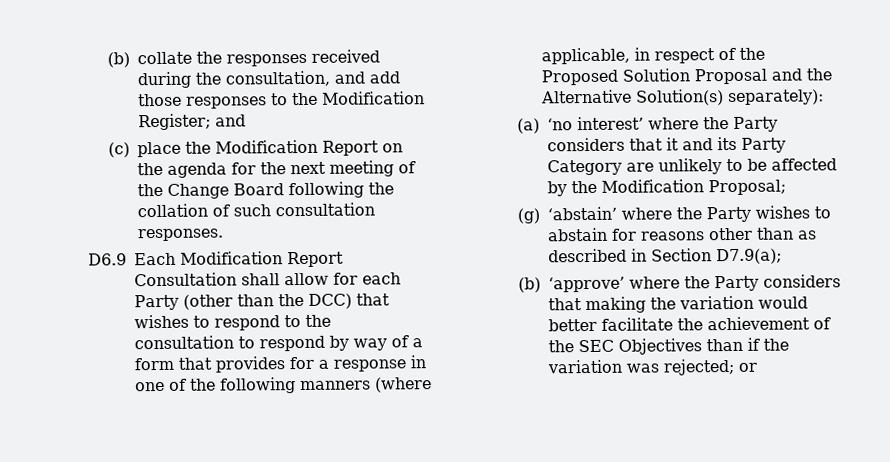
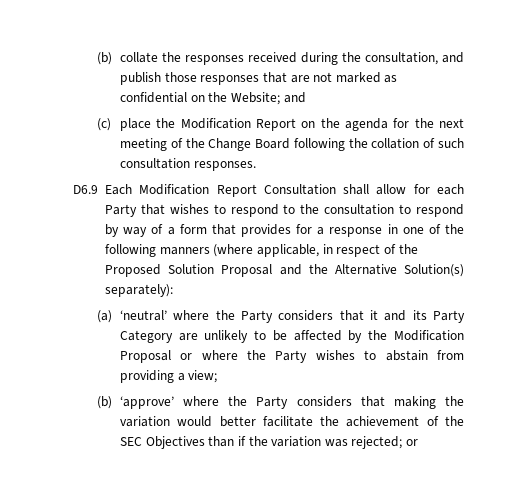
- (b) collate the responses received during the consultation, and add those responses to the Modification Register; and
+ (b) collate the responses received during the consultation, and publish those responses that are not marked as confidential on the Website; and
- D6.9 Each Modification Report Consultation shall allow for each Party (other than the DCC) that wishes to respond to the consultation to respond by way of a form that provides for a response in one of the following manners (where applicable, in respect of the Proposed Solution Proposal and the Alternative Solution(s) separately):
+ D6.9 Each Modification Report Consultation shall allow for each Party that wishes to respond to the consultation to respond by way of a form that provides for a response in one of the following manners (where applicable, in respect of the Proposed Solution Proposal and the Alternative Solution(s) separately):
- (a) ‘no interest’ where the Party considers that it and its Party Category are unlikely to be affected by the Modification Proposal;
- (g) ‘abstain’ where the Party wishes to abstain for reasons other than as described in Section D7.9(a);
+ (a) ‘neutral’ where the Party considers that it and its Party Category are unlikely to be affected by the Modification Proposal or where the Party wishes to abstain from providing a view;

